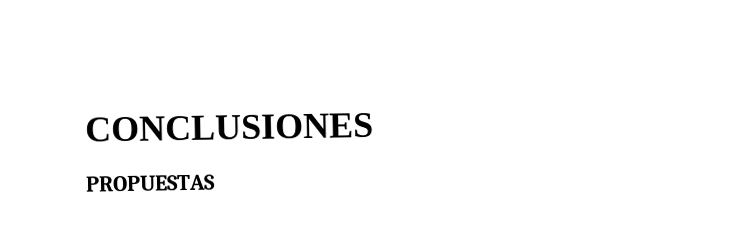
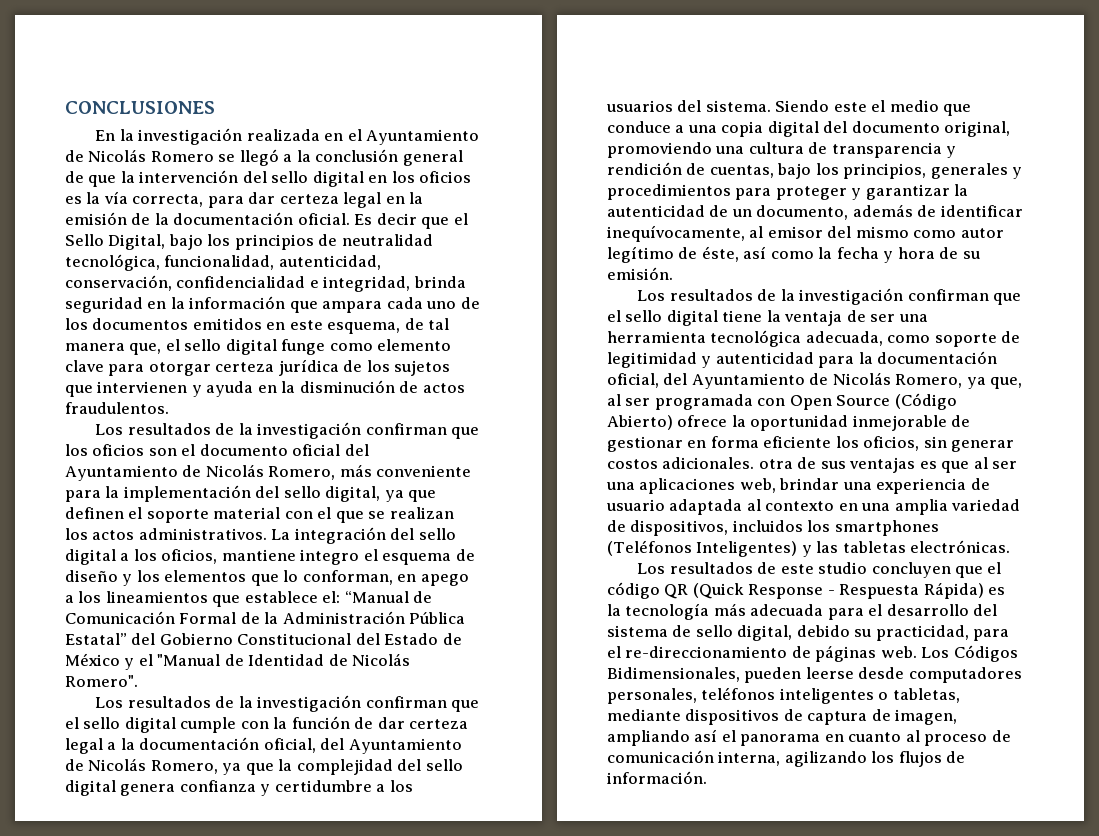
- PROPUESTAS
+ En la investigación realizada en el Ayuntamiento de Nicolás Romero se llegó a la conclusión general de que la intervención del sello digital en los oficios es la vía correcta, para dar certeza legal en la emisión de la documentación oficial. Es decir que el Sello Digital, bajo los principios de neutralidad tecnológica, funcionalidad, autenticidad, conservación, confidencialidad e integridad, brinda seguridad en la información que ampara cada uno de los documentos emitidos en este esquema, de tal manera que, el sello digital funge como elemento clave para otorgar certeza jurídica de los sujetos que intervienen y ayuda en la disminución de actos fraudulentos.
+ Los resultados de la investigación confirman que los oficios son el documento oficial del Ayuntamiento de Nicolás Romero, más conveniente para la implementación del sello digital, ya que definen el soporte material con el que se realizan los actos administrativos. La integración del sello digital a los oficios, mantiene integro el esquema de diseño y los elementos que lo conforman, en apego a los lineamientos que establece el: “Manual de Comunicación Formal de la Administración Pública Estatal” del Gobierno Constitucional del Estado de México y el "Manual de Identidad de Nicolás Romero".
+ Los resultados de la investigación confirman que el sello digital cumple con la función de dar certeza legal a la documentación oficial, del Ayuntamiento de Nicolás Romero, ya que la complejidad del sello digital genera confianza y certidumbre a los usuarios del sistema. Siendo este el medio que conduce a una copia digital del documento original, promoviendo una cultura de transparencia y rendición de cuentas, bajo los principios, generales y procedimientos para proteger y garantizar la autenticidad de un documento, además de identificar inequívocamente, al emisor del mismo como autor legítimo de éste, así como la fecha y hora de su emisión.
+ Los resultados de la investigación confirman que el sello digital tiene la ventaja de ser una herramienta tecnológica adecuada, como soporte de legitimidad y autenticidad para la documentación oficial, del Ayuntamiento de Nicolás Romero, ya que, al ser programada con Open Source (Código Abierto) ofrece la oportunidad inmejorable de gestionar en forma eficiente los oficios, sin generar costos adicionales. otra de sus ventajas es que al ser una aplicaciones web, brindar una experiencia de usuario adaptada al contexto en una amplia variedad de dispositivos, incluidos los smartphones (Teléfonos Inteligentes) y las tabletas electrónicas.
+ Los resultados de este studio concluyen que el código QR (Quick Response - Respuesta Rápida) es la tecnología más adecuada para el desarrollo del sistema de sello digital, debido su practicidad, para el re-direccionamiento de páginas web. Los Códigos Bidimensionales, pueden leerse desde computadores personales, teléfonos inteligentes o tabletas, mediante dispositivos de captura de imagen, ampliando así el panorama en cuanto al proceso de comunicación interna, agilizando los flujos de información.

